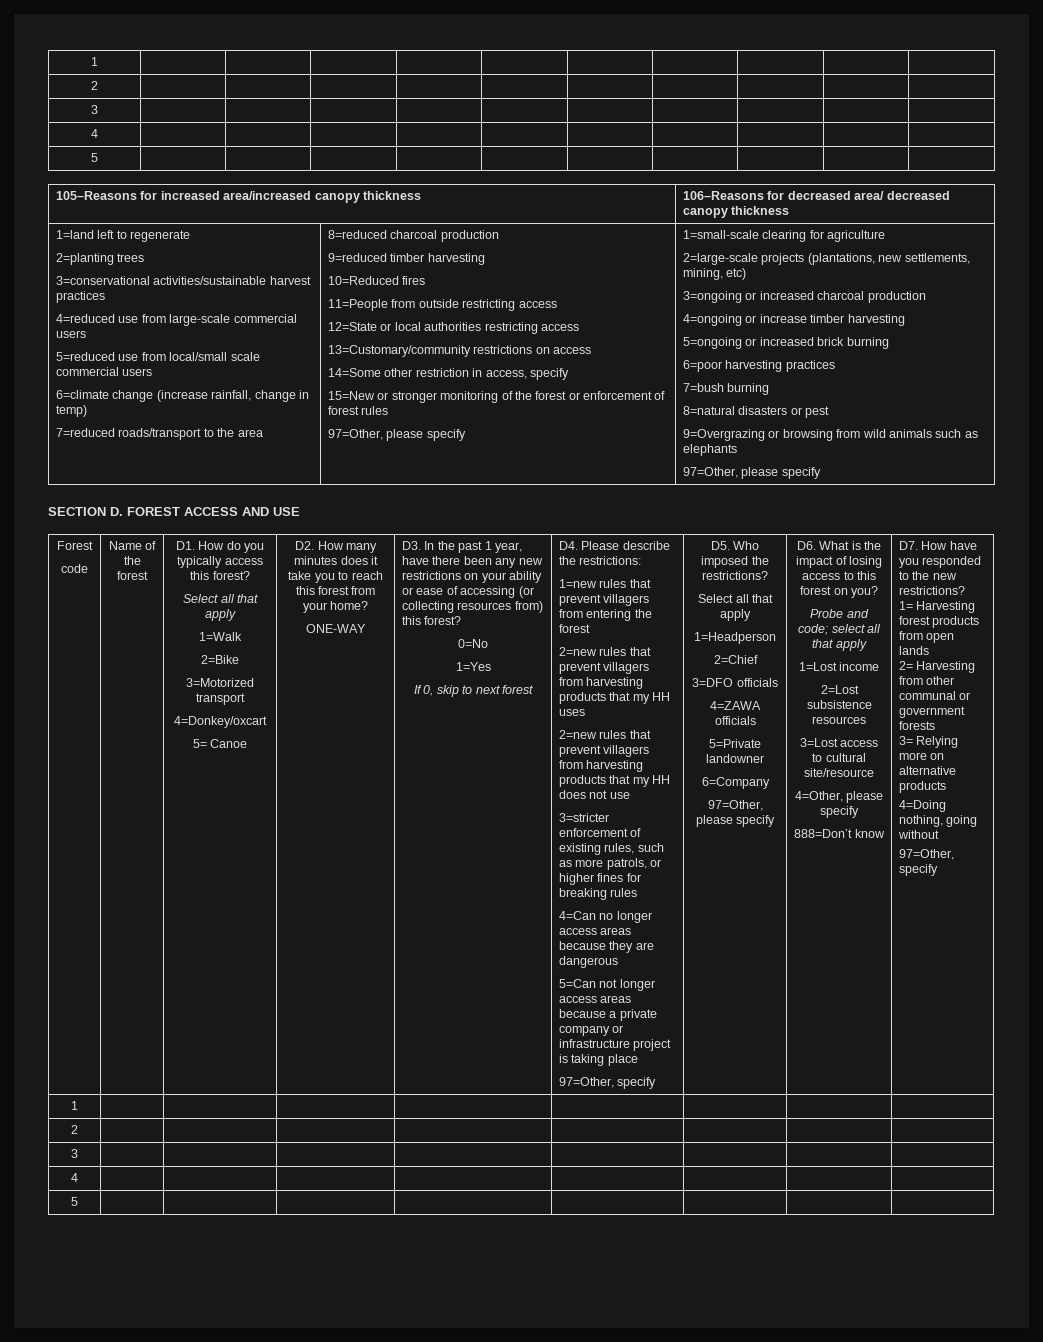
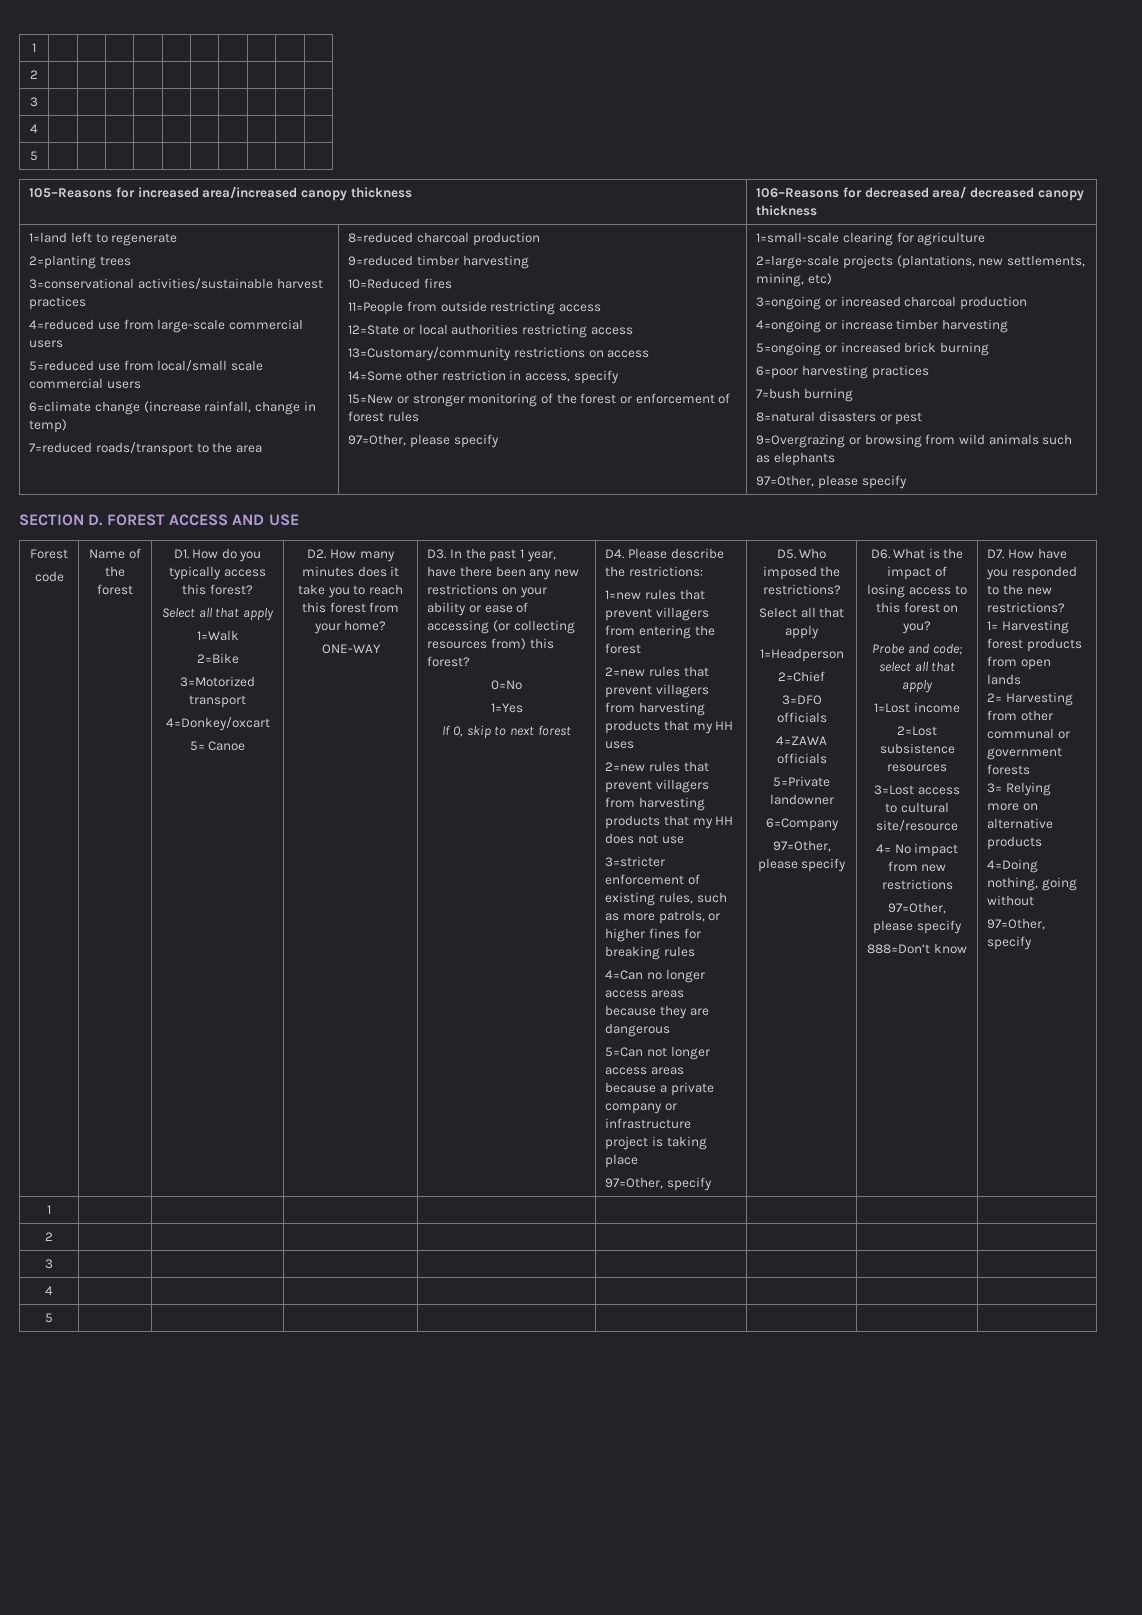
- 4=Other, please specify
+ 4= No impact from new restrictions
+ 97=Other, please specify

